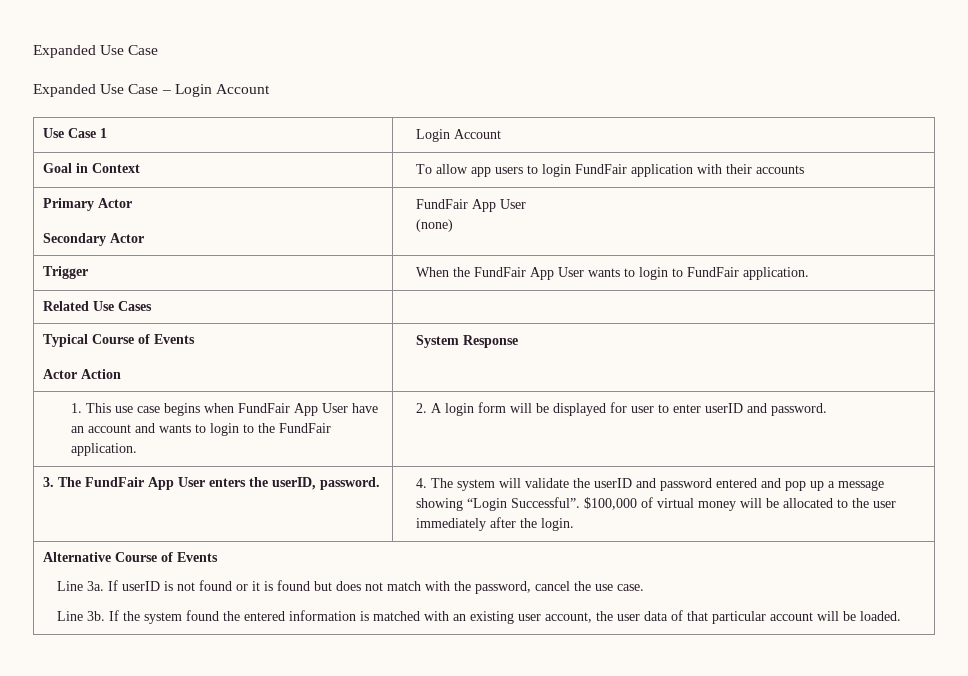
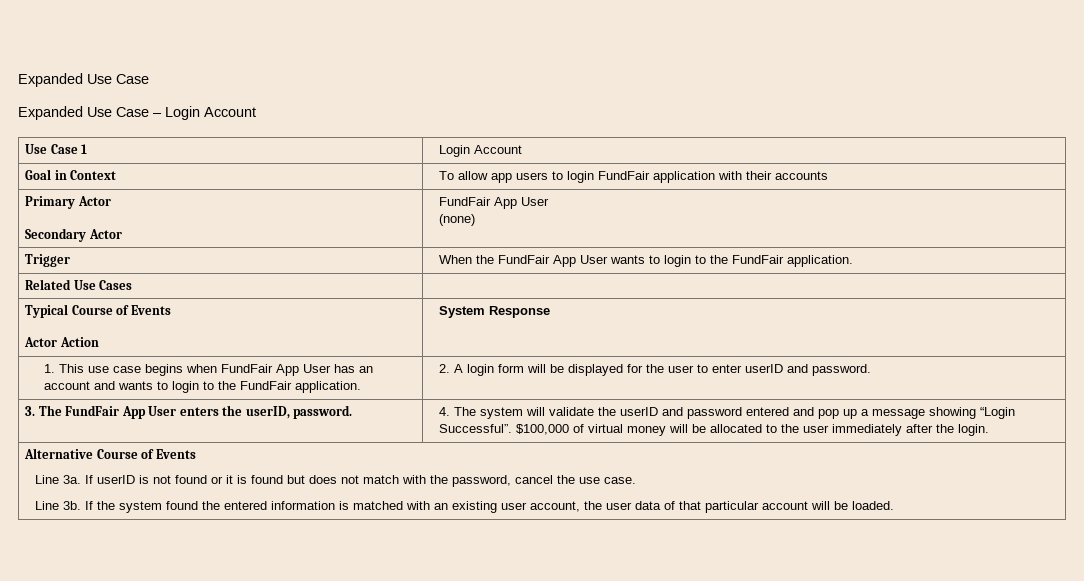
- Trigger | When the FundFair App User wants to login to FundFair application.
+ Trigger | When the FundFair App User wants to login to the FundFair application.
- 1. This use case begins when FundFair App User have an account and wants to login to the FundFair application. | 2. A login form will be displayed for user to enter userID and password.
+ 1. This use case begins when FundFair App User has an account and wants to login to the FundFair application. | 2. A login form will be displayed for the user to enter userID and password.

